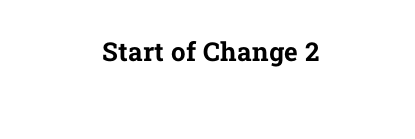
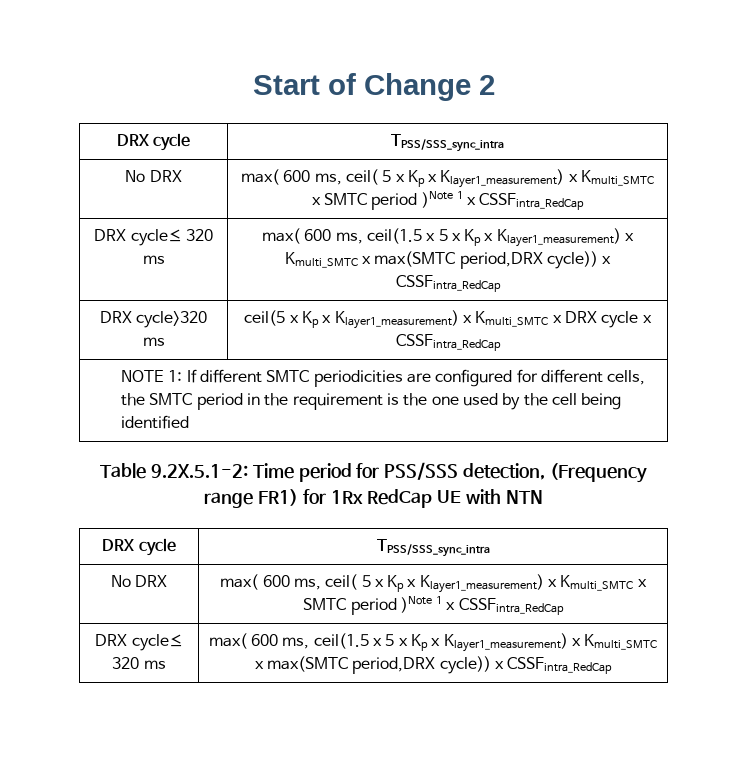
  Start of Change 2
+ DRX cycle | TPSS/SSS_sync_intra
+ No DRX | max( 600 ms, ceil( 5 x Kp x Klayer1_measurement) x Kmulti_SMTC x SMTC period )Note 1 x CSSFintra_RedCap
+ DRX cycle≤ 320 ms | max( 600 ms, ceil(1.5 x 5 x Kp x Klayer1_measurement) x Kmulti_SMTC x max(SMTC period,DRX cycle)) x CSSFintra_RedCap
+ DRX cycle>320 ms | ceil(5 x Kp x Klayer1_measurement) x Kmulti_SMTC x DRX cycle x CSSFintra_RedCap
+ NOTE 1: If different SMTC periodicities are configured for different cells, the SMTC period in the requirement is the one used by the cell being identified
+ Table 9.2X.5.1-2: Time period for PSS/SSS detection, (Frequency range FR1) for 1Rx RedCap UE with NTN
+ DRX cycle | TPSS/SSS_sync_intra
+ No DRX | max( 600 ms, ceil( 5 x Kp x Klayer1_measurement) x Kmulti_SMTC x SMTC period )Note 1 x CSSFintra_RedCap
+ DRX cycle≤ 320 ms | max( 600 ms, ceil(1.5 x 5 x Kp x Klayer1_measurement) x Kmulti_SMTC x max(SMTC period,DRX cycle)) x CSSFintra_RedCap

